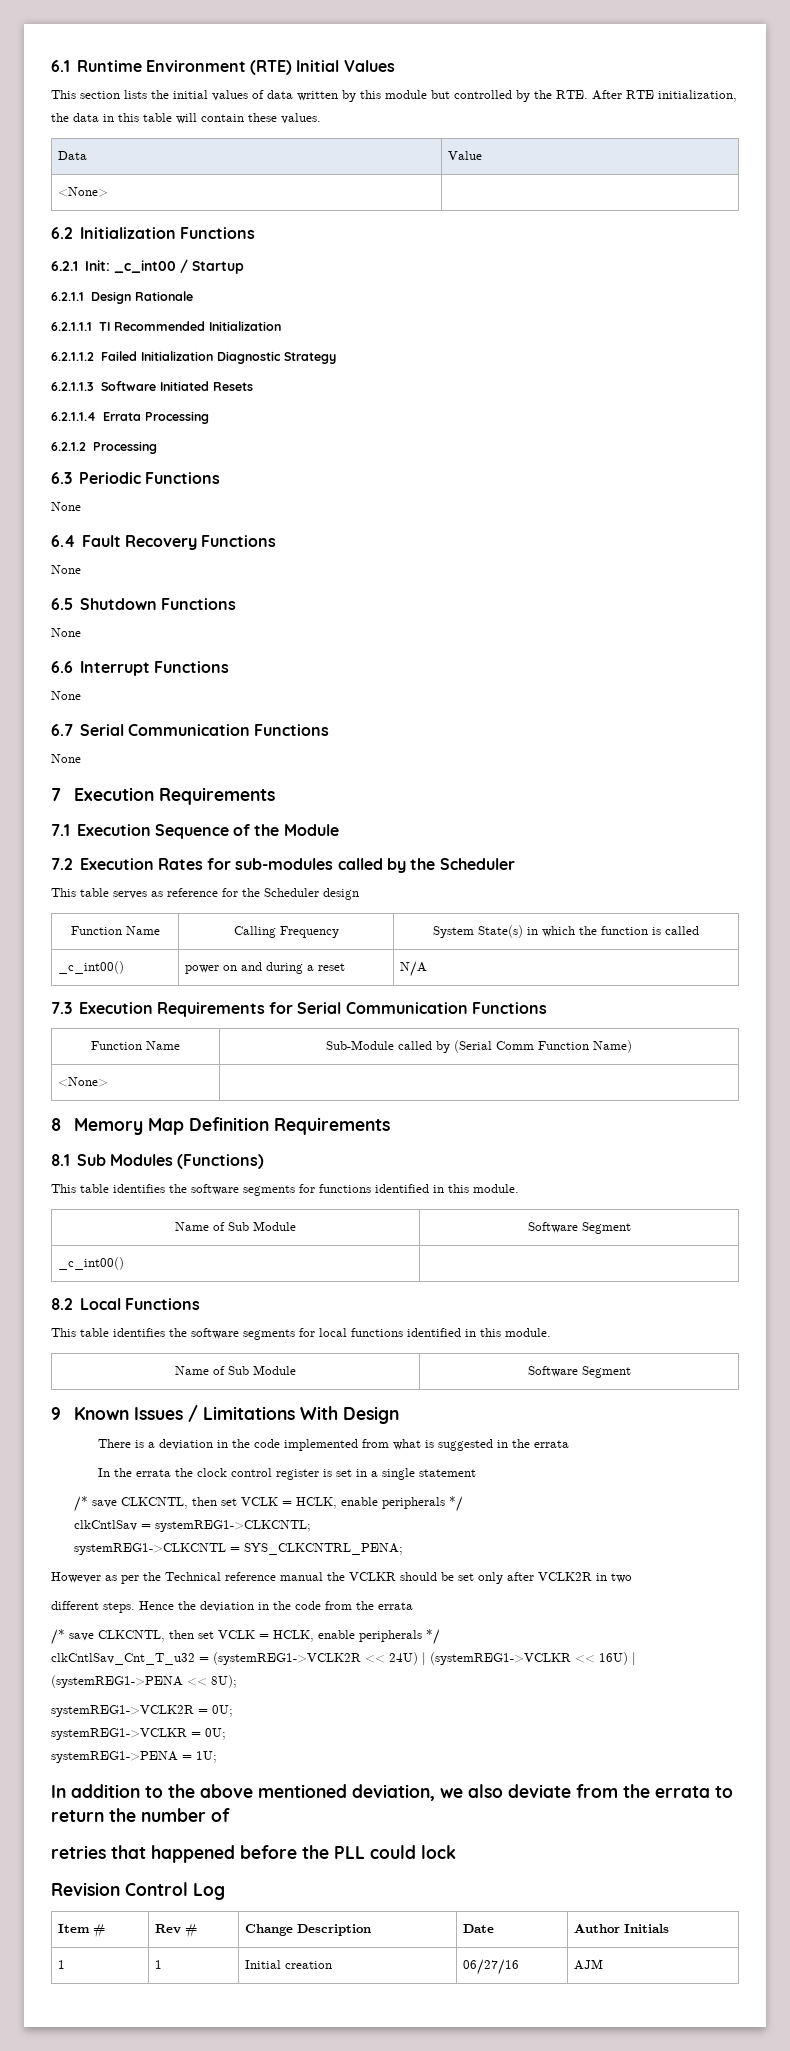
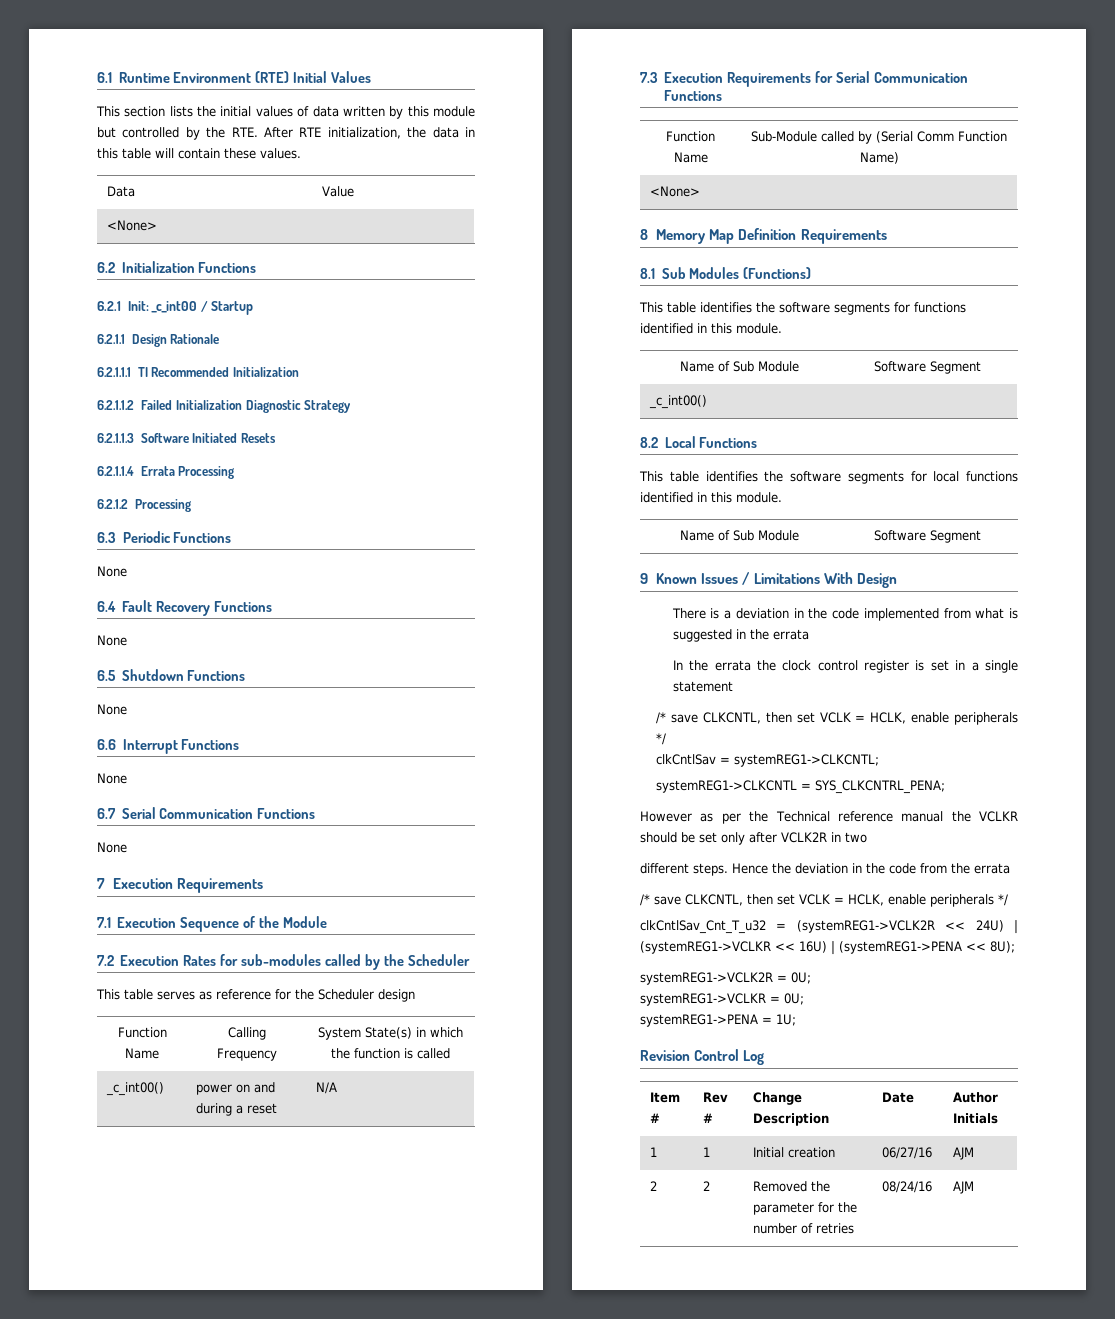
- In addition to the above mentioned deviation, we also deviate from the errata to return the number of
- retries that happened before the PLL could lock
+ 2 | 2 | Removed the parameter for the number of retries | 08/24/16 | AJM

